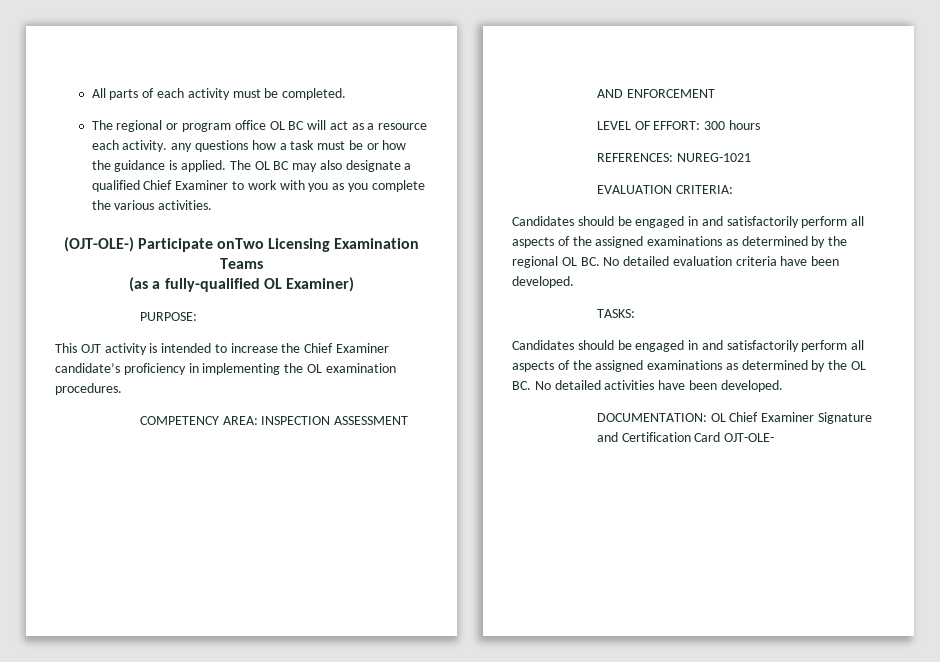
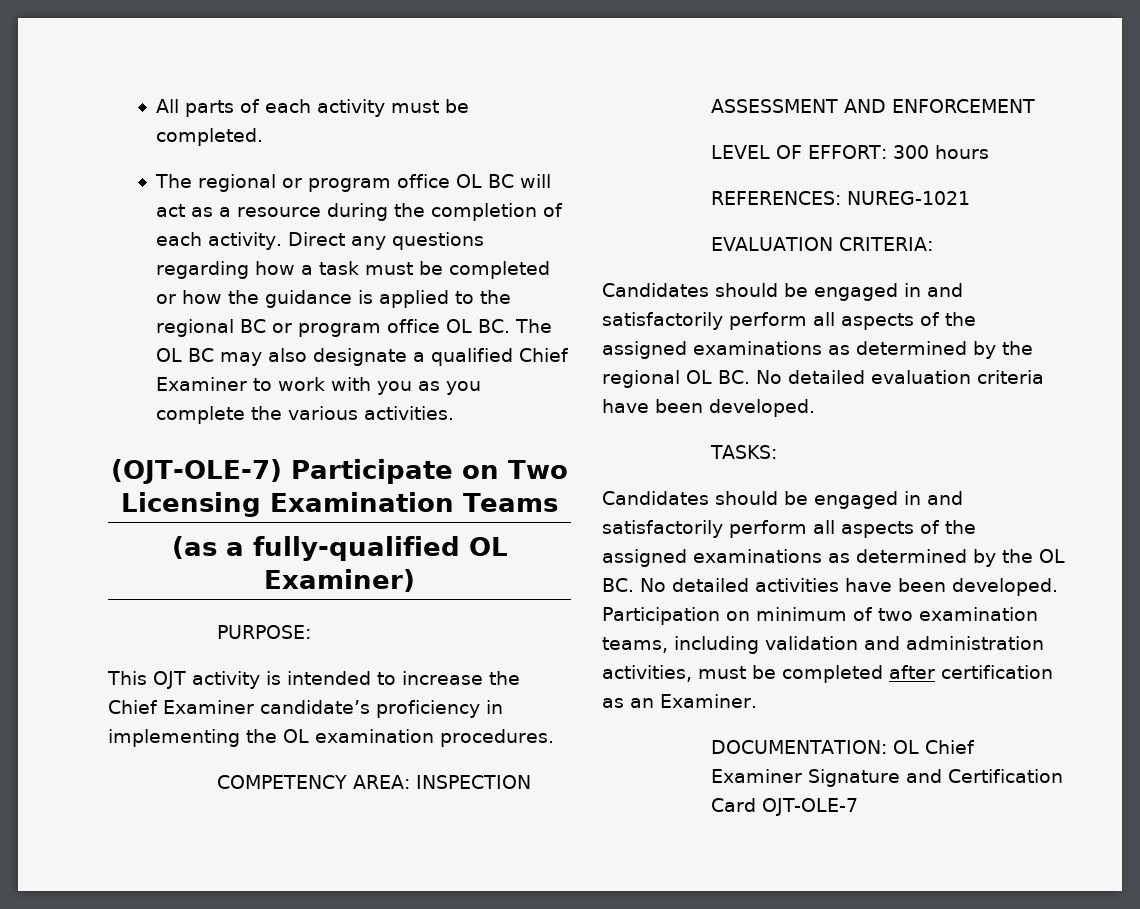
- The regional or program office OL BC will act as a resource each activity. any questions how a task must be or how the guidance is applied. The OL BC may also designate a qualified Chief Examiner to work with you as you complete the various activities.
+ The regional or program office OL BC will act as a resource during the completion of each activity. Direct any questions regarding how a task must be completed or how the guidance is applied to the regional BC or program office OL BC. The OL BC may also designate a qualified Chief Examiner to work with you as you complete the various activities.
- (OJT-OLE-) Participate onTwo Licensing Examination Teams
+ (OJT-OLE-7) Participate on Two Licensing Examination Teams
+ Participation on minimum of two examination teams, including validation and administration activities, must be completed after certification as an Examiner.
- DOCUMENTATION: OL Chief Examiner Signature and Certification Card OJT-OLE-
+ DOCUMENTATION: OL Chief Examiner Signature and Certification Card OJT-OLE-7

